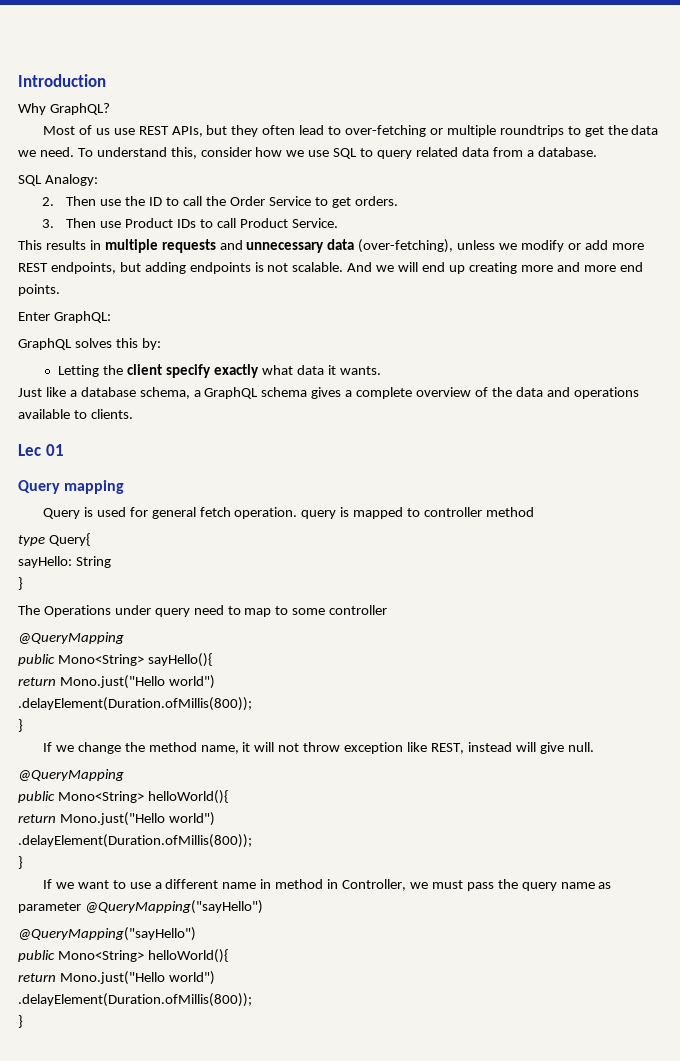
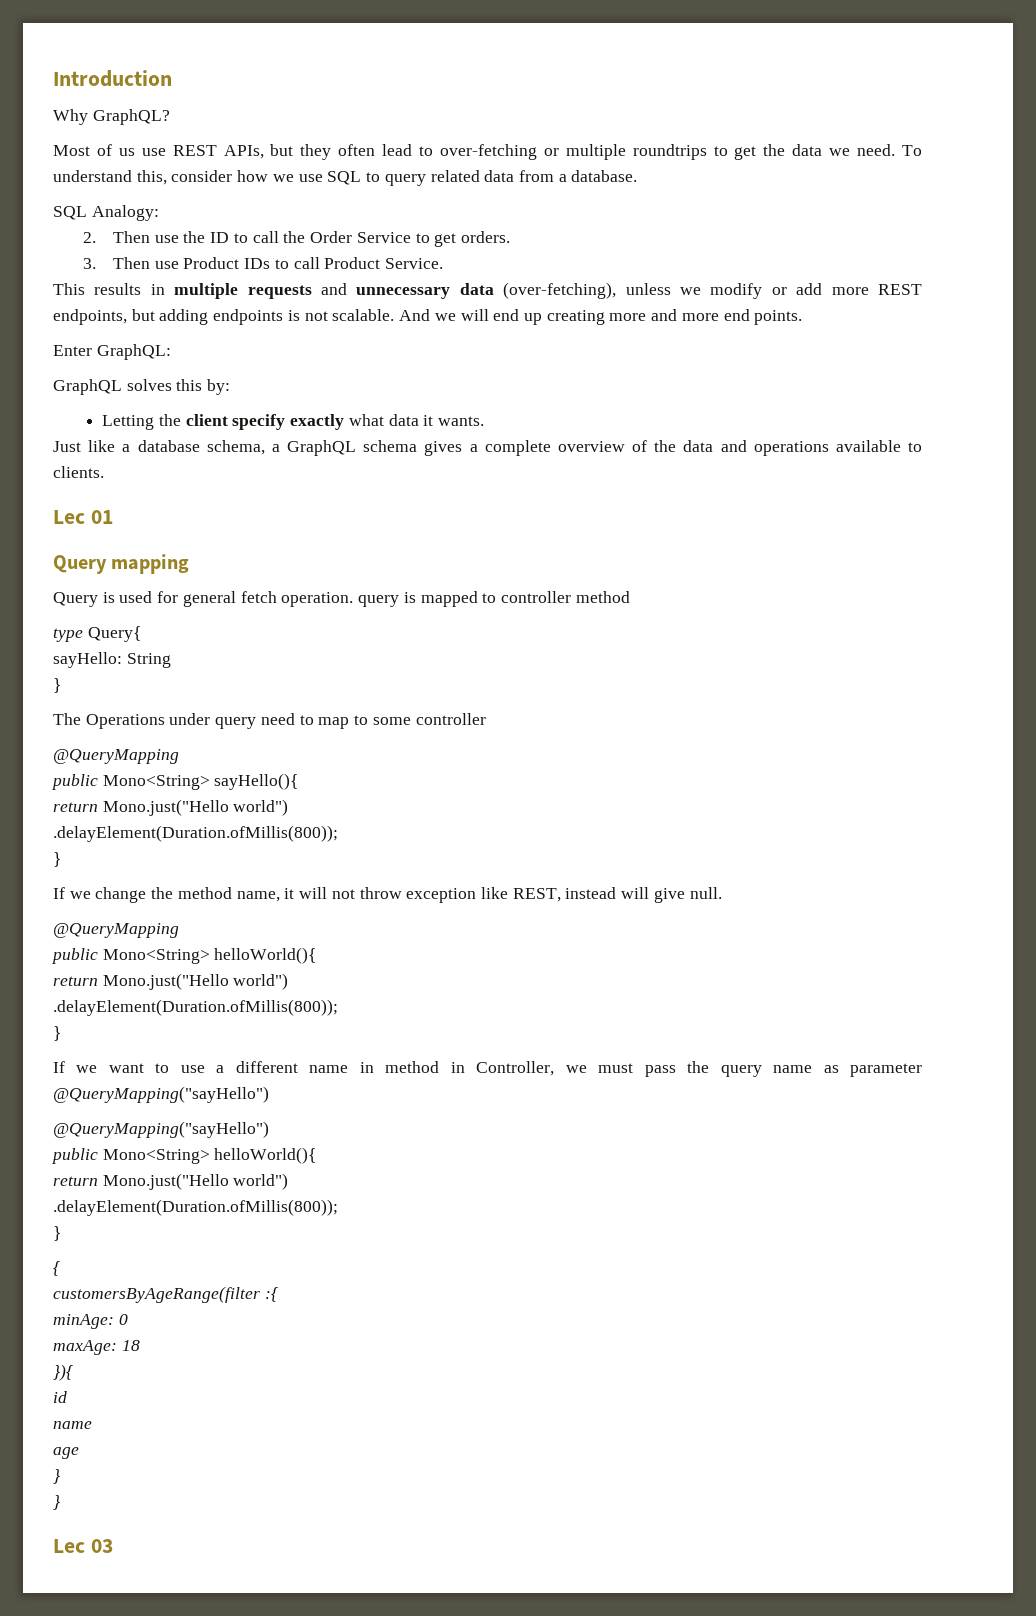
+ {
+ customersByAgeRange(filter :{
+ minAge: 0
+ maxAge: 18
+ }){
+ id
+ name
+ age
+ }
+ }
+ Lec 03

